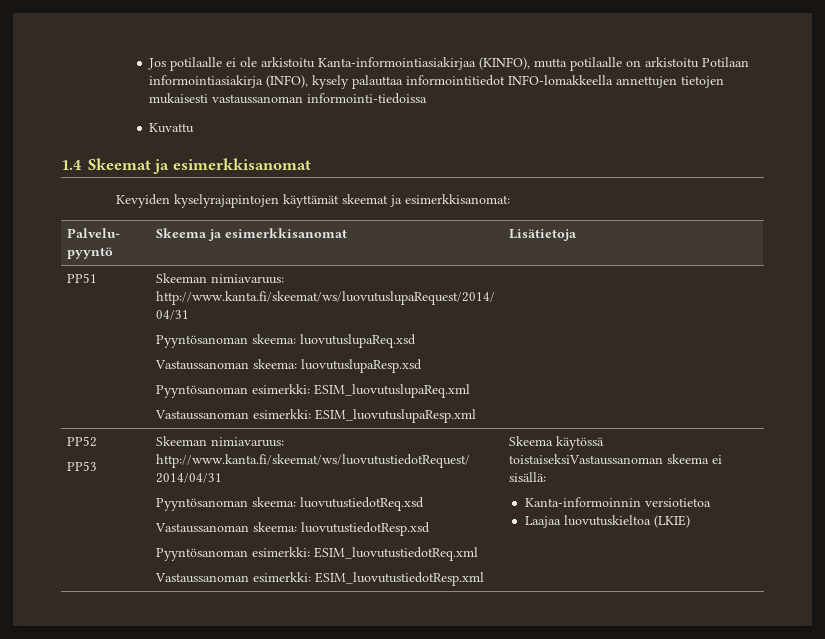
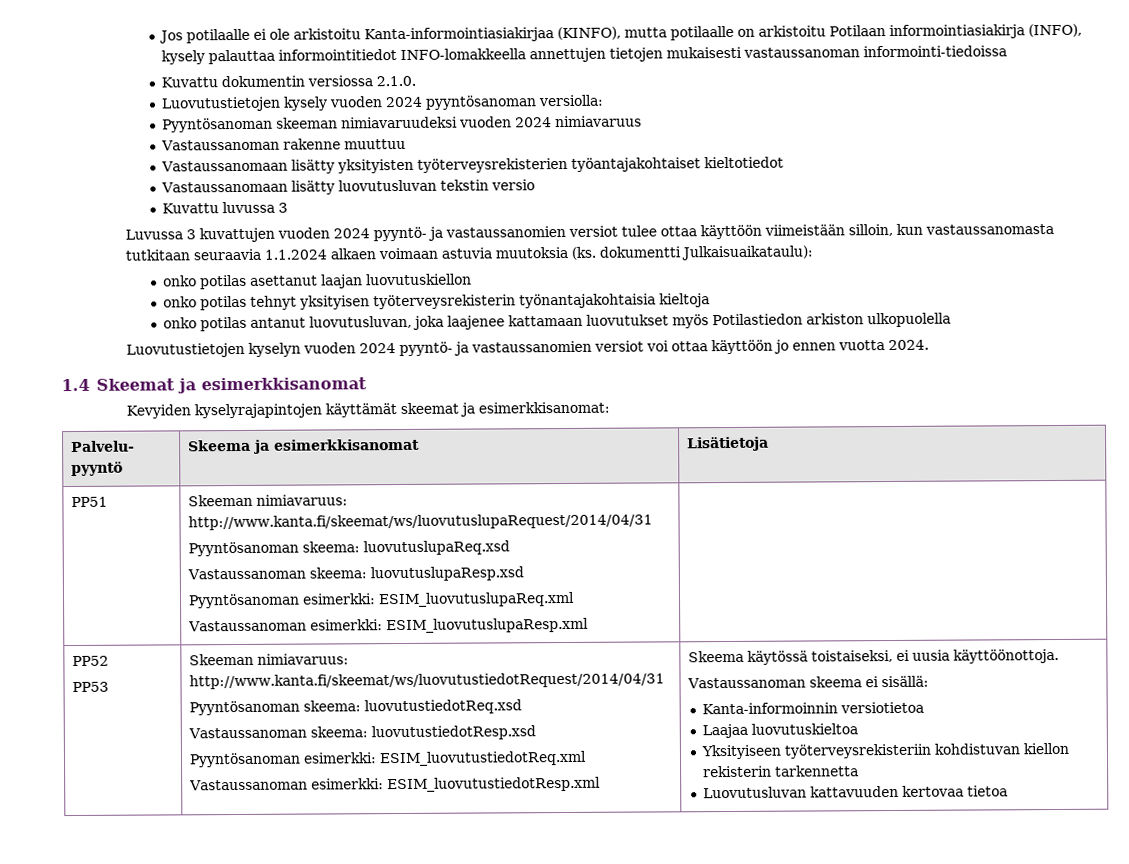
- Kuvattu
+ Kuvattu dokumentin versiossa 2.1.0.
+ Luovutustietojen kysely vuoden 2024 pyyntösanoman versiolla:
+ Pyyntösanoman skeeman nimiavaruudeksi vuoden 2024 nimiavaruus
+ Vastaussanoman rakenne muuttuu
+ Vastaussanomaan lisätty yksityisten työterveysrekisterien työantajakohtaiset kieltotiedot
+ Vastaussanomaan lisätty luovutusluvan tekstin versio
+ Kuvattu luvussa 3
+ Luvussa 3 kuvattujen vuoden 2024 pyyntö- ja vastaussanomien versiot tulee ottaa käyttöön viimeistään silloin, kun vastaussanomasta tutkitaan seuraavia 1.1.2024 alkaen voimaan astuvia muutoksia (ks. dokumentti Julkaisuaikataulu):
+ onko potilas asettanut laajan luovutuskiellon
+ onko potilas tehnyt yksityisen työterveysrekisterin työnantajakohtaisia kieltoja
+ onko potilas antanut luovutusluvan, joka laajenee kattamaan luovutukset myös Potilastiedon arkiston ulkopuolella
+ Luovutustietojen kyselyn vuoden 2024 pyyntö- ja vastaussanomien versiot voi ottaa käyttöön jo ennen vuotta 2024.
- Skeema käytössä toistaiseksiVastaussanoman skeema ei sisällä:
+ Skeema käytössä toistaiseksi, ei uusia käyttöönottoja.
+ Vastaussanoman skeema ei sisällä:
- Laajaa luovutuskieltoa (LKIE)
+ Laajaa luovutuskieltoa
+ Yksityiseen työterveysrekisteriin kohdistuvan kiellon rekisterin tarkennetta
+ Luovutusluvan kattavuuden kertovaa tietoa

